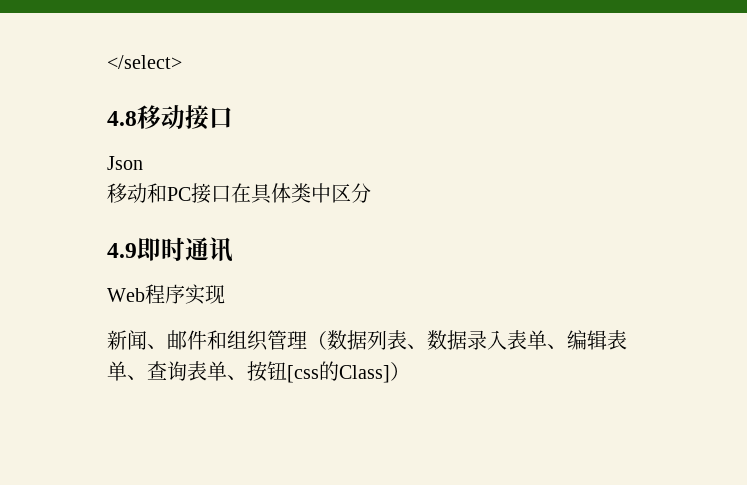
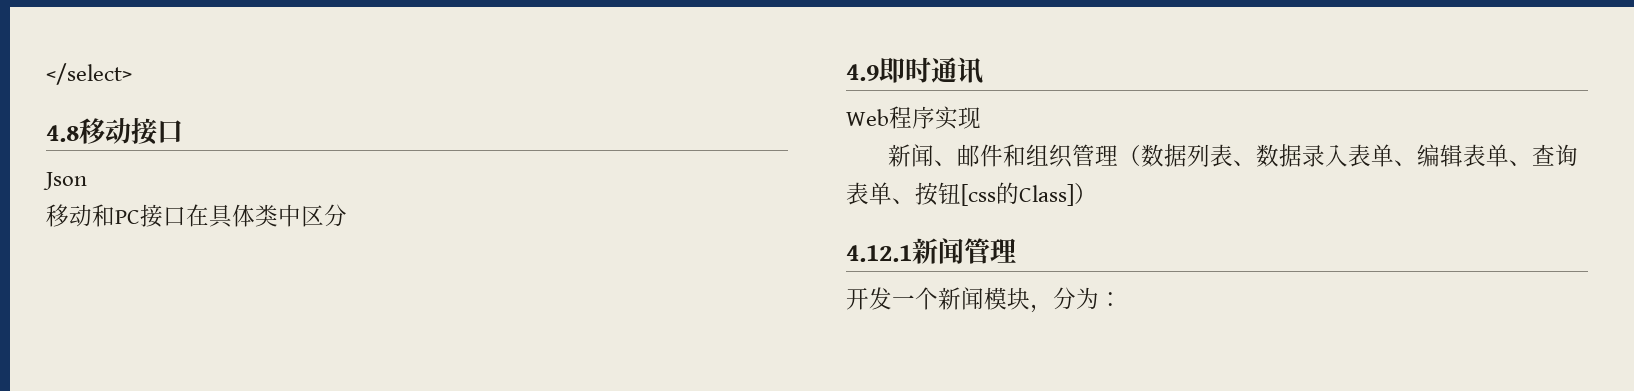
+ 4.12.1新闻管理
+ 开发一个新闻模块，分为：

